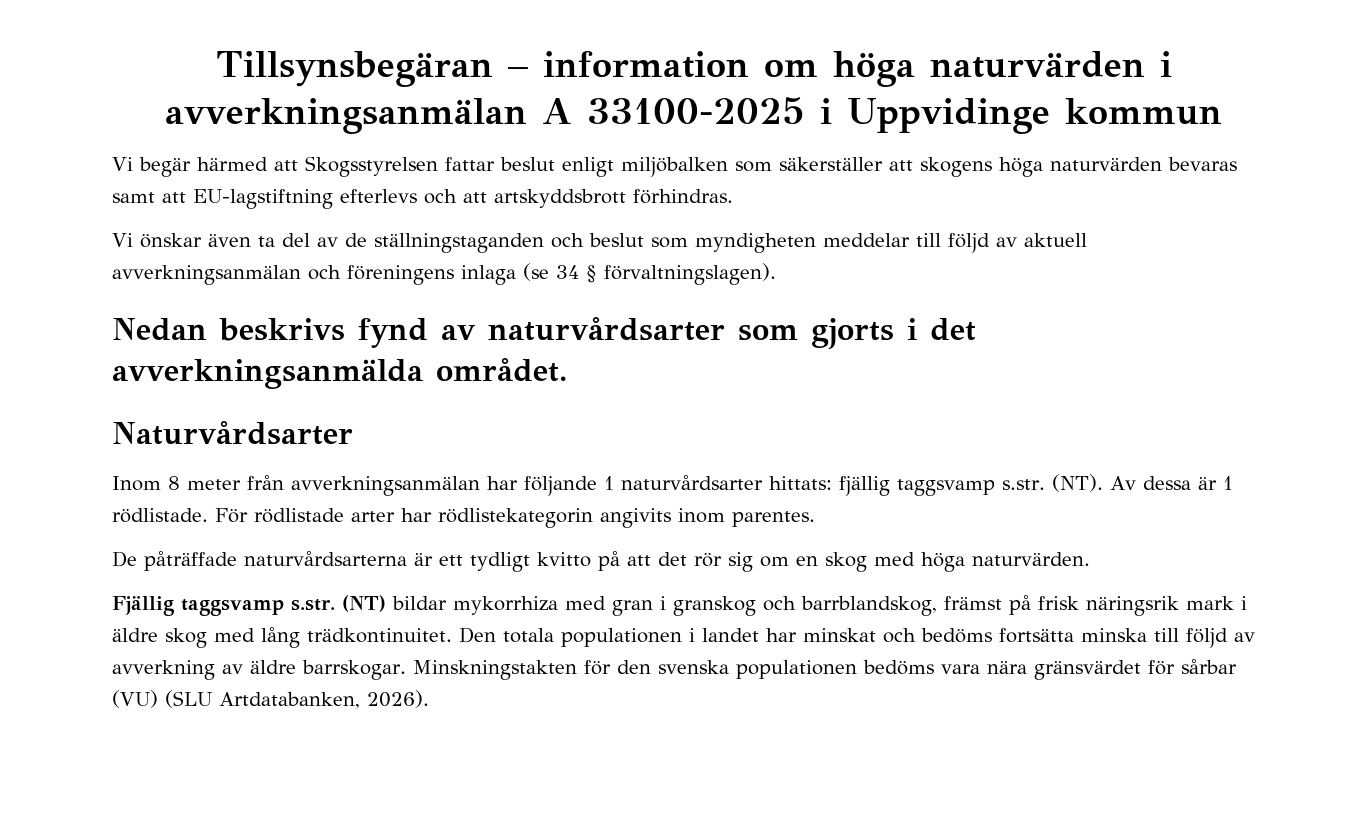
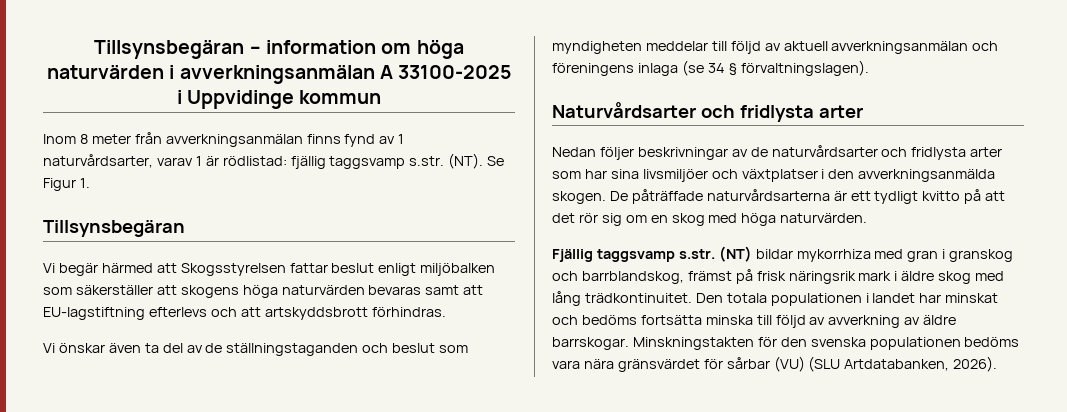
+ Inom 8 meter från avverkningsanmälan finns fynd av 1 naturvårdsarter, varav 1 är rödlistad: fjällig taggsvamp s.str. (NT). Se Figur 1.
+ Tillsynsbegäran
- Nedan beskrivs fynd av naturvårdsarter som gjorts i det avverkningsanmälda området.
- Naturvårdsarter
- Inom 8 meter från avverkningsanmälan har följande 1 naturvårdsarter hittats: fjällig taggsvamp s.str. (NT). Av dessa är 1 rödlistade. För rödlistade arter har rödlistekategorin angivits inom parentes.
- De påträffade naturvårdsarterna är ett tydligt kvitto på att det rör sig om en skog med höga naturvärden.
+ Naturvårdsarter och fridlysta arter
+ Nedan följer beskrivningar av de naturvårdsarter och fridlysta arter som har sina livsmiljöer och växtplatser i den avverkningsanmälda skogen. De påträffade naturvårdsarterna är ett tydligt kvitto på att det rör sig om en skog med höga naturvärden.

